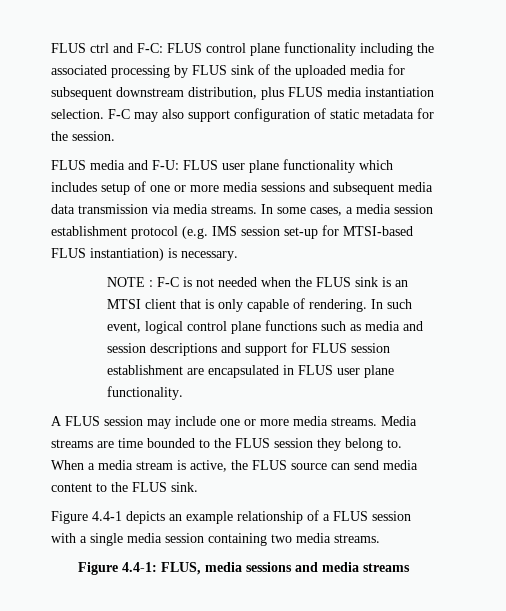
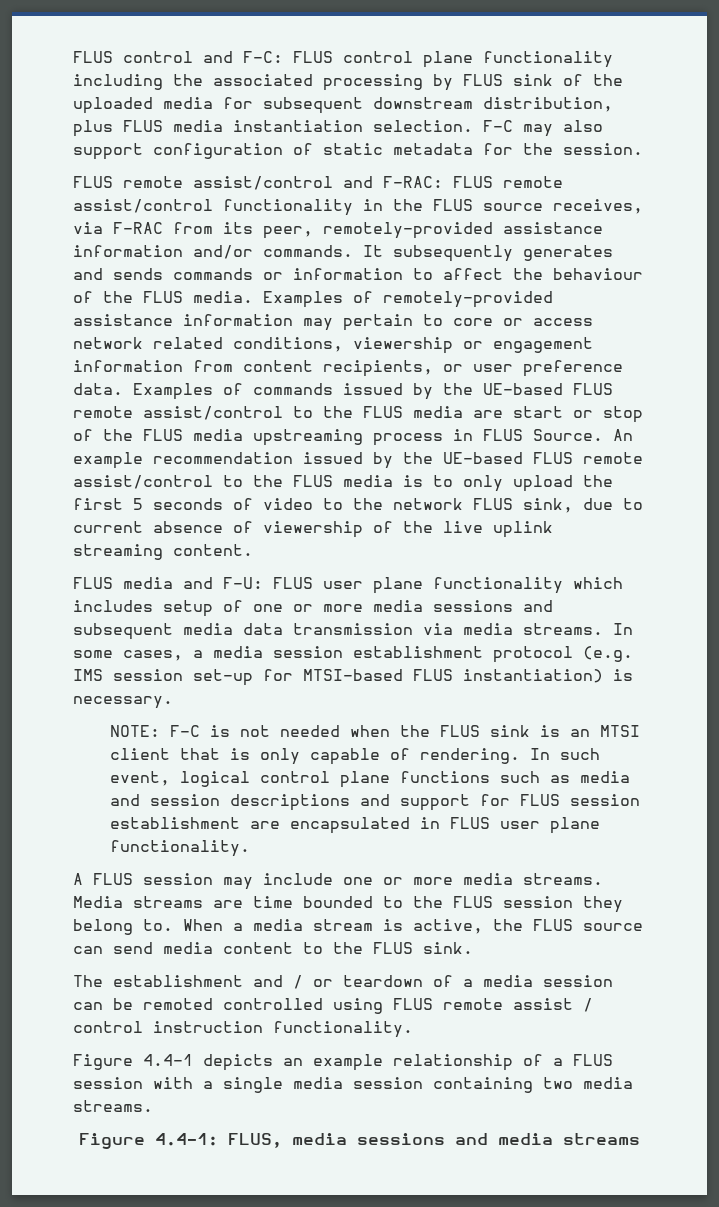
- FLUS ctrl and F-C: FLUS control plane functionality including the associated processing by FLUS sink of the uploaded media for subsequent downstream distribution, plus FLUS media instantiation selection.
+ FLUS control and F-C: FLUS control plane functionality including the associated processing by FLUS sink of the uploaded media for subsequent downstream distribution, plus FLUS media instantiation selection.
+ FLUS remote assist/control and F-RAC: FLUS remote assist/control functionality in the FLUS source receives, via F-RAC from its peer, remotely-provided assistance information and/or commands. It subsequently generates and sends commands or information to affect the behaviour of the FLUS media. Examples of remotely-provided assistance information may pertain to core or access network related conditions, viewership or engagement information from content recipients, or user preference data. Examples of commands issued by the UE-based FLUS remote assist/control to the FLUS media are start or stop of the FLUS media upstreaming process in FLUS Source. An example recommendation issued by the UE-based FLUS remote assist/control to the FLUS media is to only upload the first 5 seconds of video to the network FLUS sink, due to current absence of viewership of the live uplink streaming content.
- NOTE : F-C is not needed when the FLUS sink is an MTSI client that is only capable of rendering.
+ NOTE: F-C is not needed when the FLUS sink is an MTSI client that is only capable of rendering.
+ The establishment and / or teardown of a media session can be remoted controlled using FLUS remote assist / control instruction functionality.

